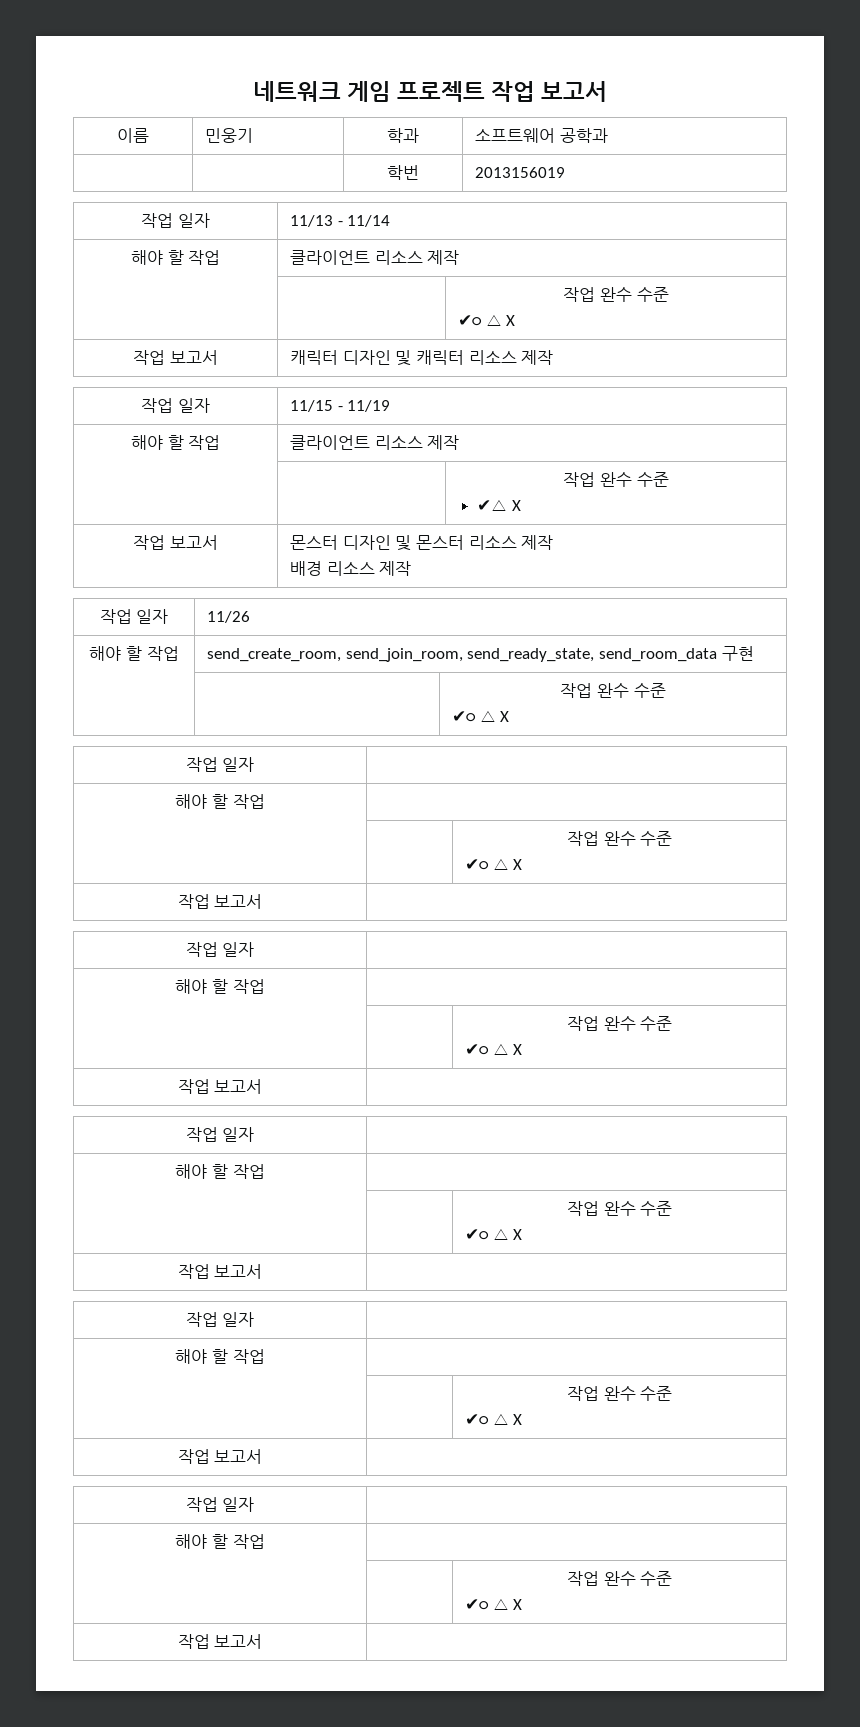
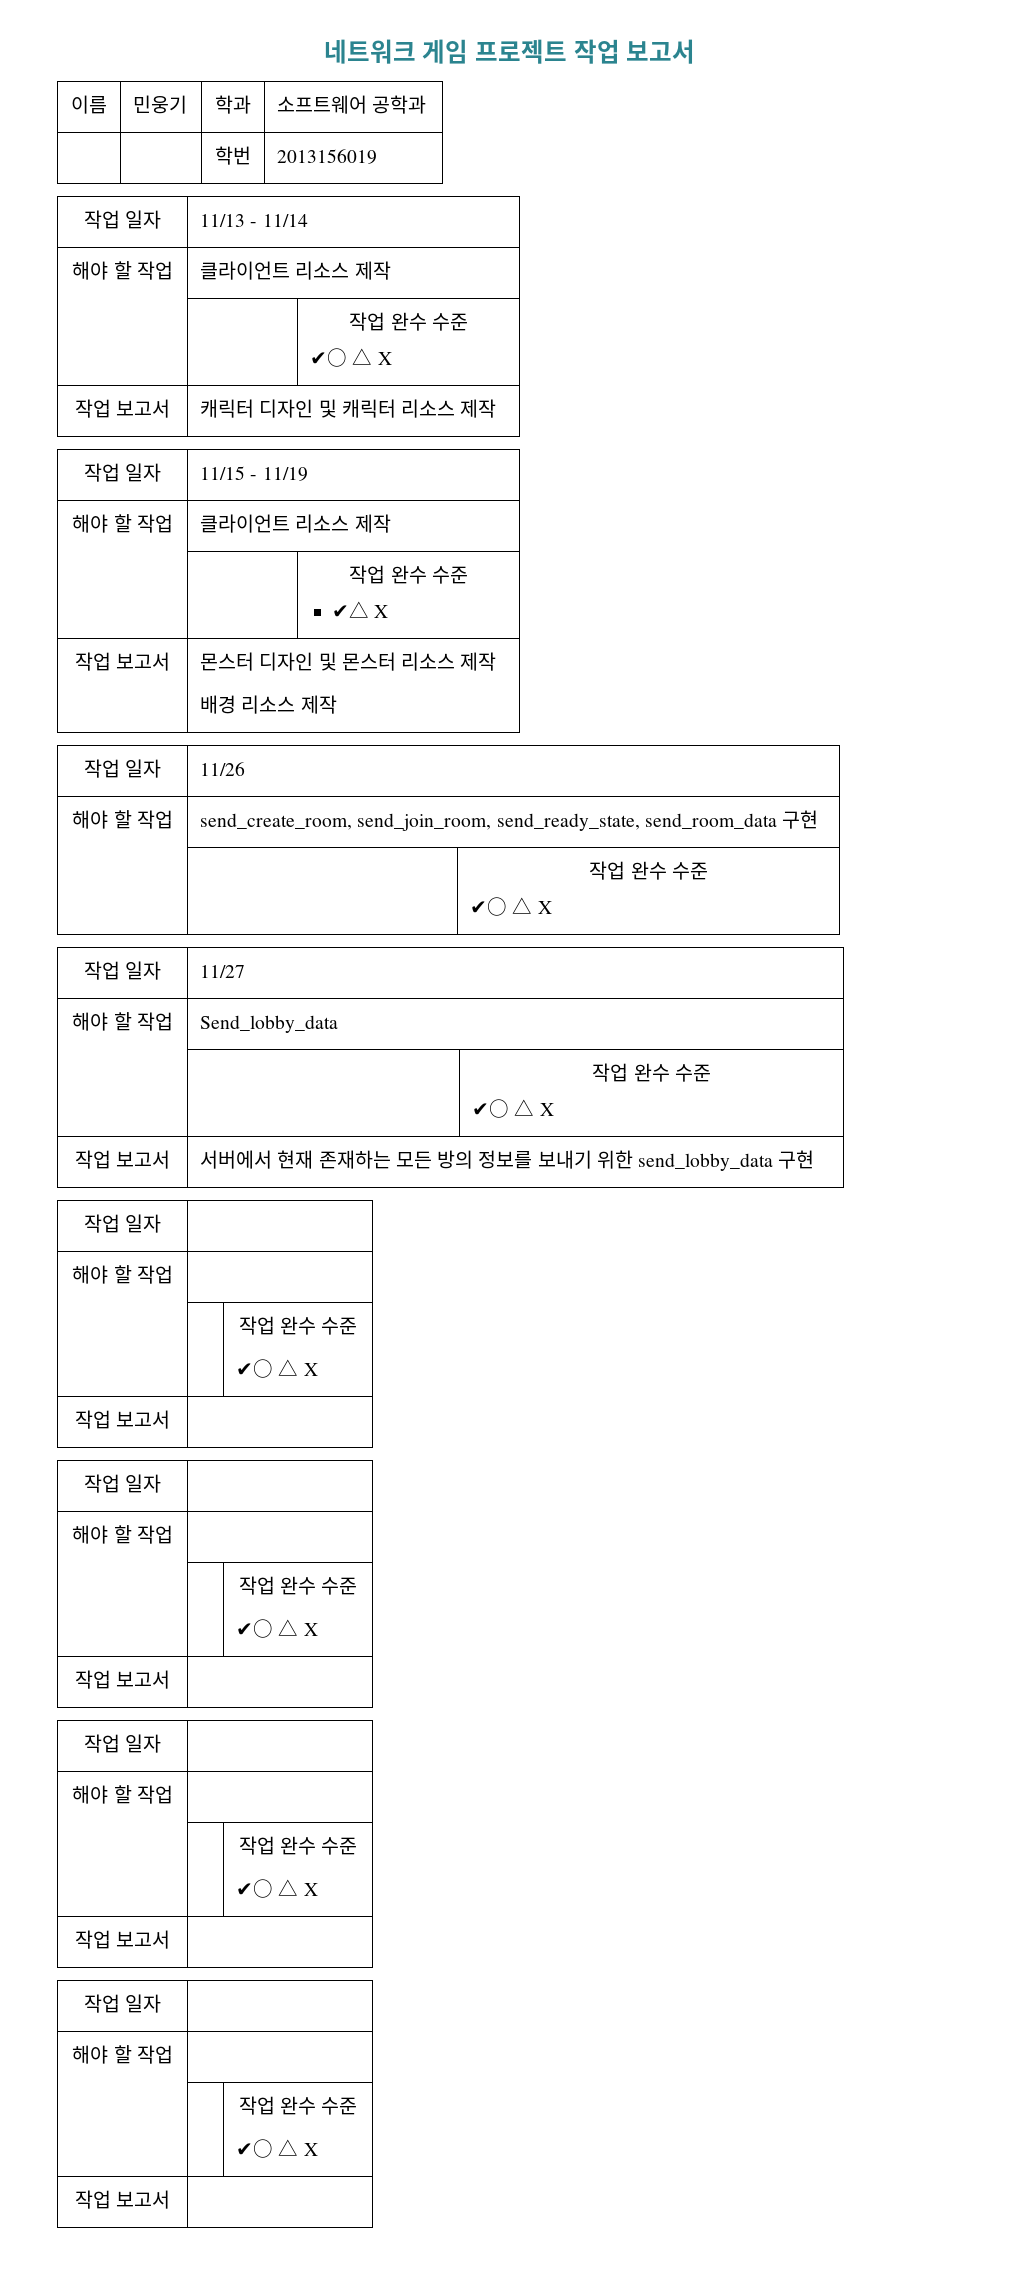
  해야 할 작업 | send_create_room, send_join_room, send_ready_state, send_room_data 구현
  | | 작업 완수 수준
  ✔○ △ X
- 작업 일자 |
- 해야 할 작업 |
+ 작업 일자 | 11/27
+ 해야 할 작업 | Send_lobby_data
  | | 작업 완수 수준
  ✔○ △ X
- 작업 보고서 |
+ 작업 보고서 | 서버에서 현재 존재하는 모든 방의 정보를 보내기 위한 send_lobby_data 구현

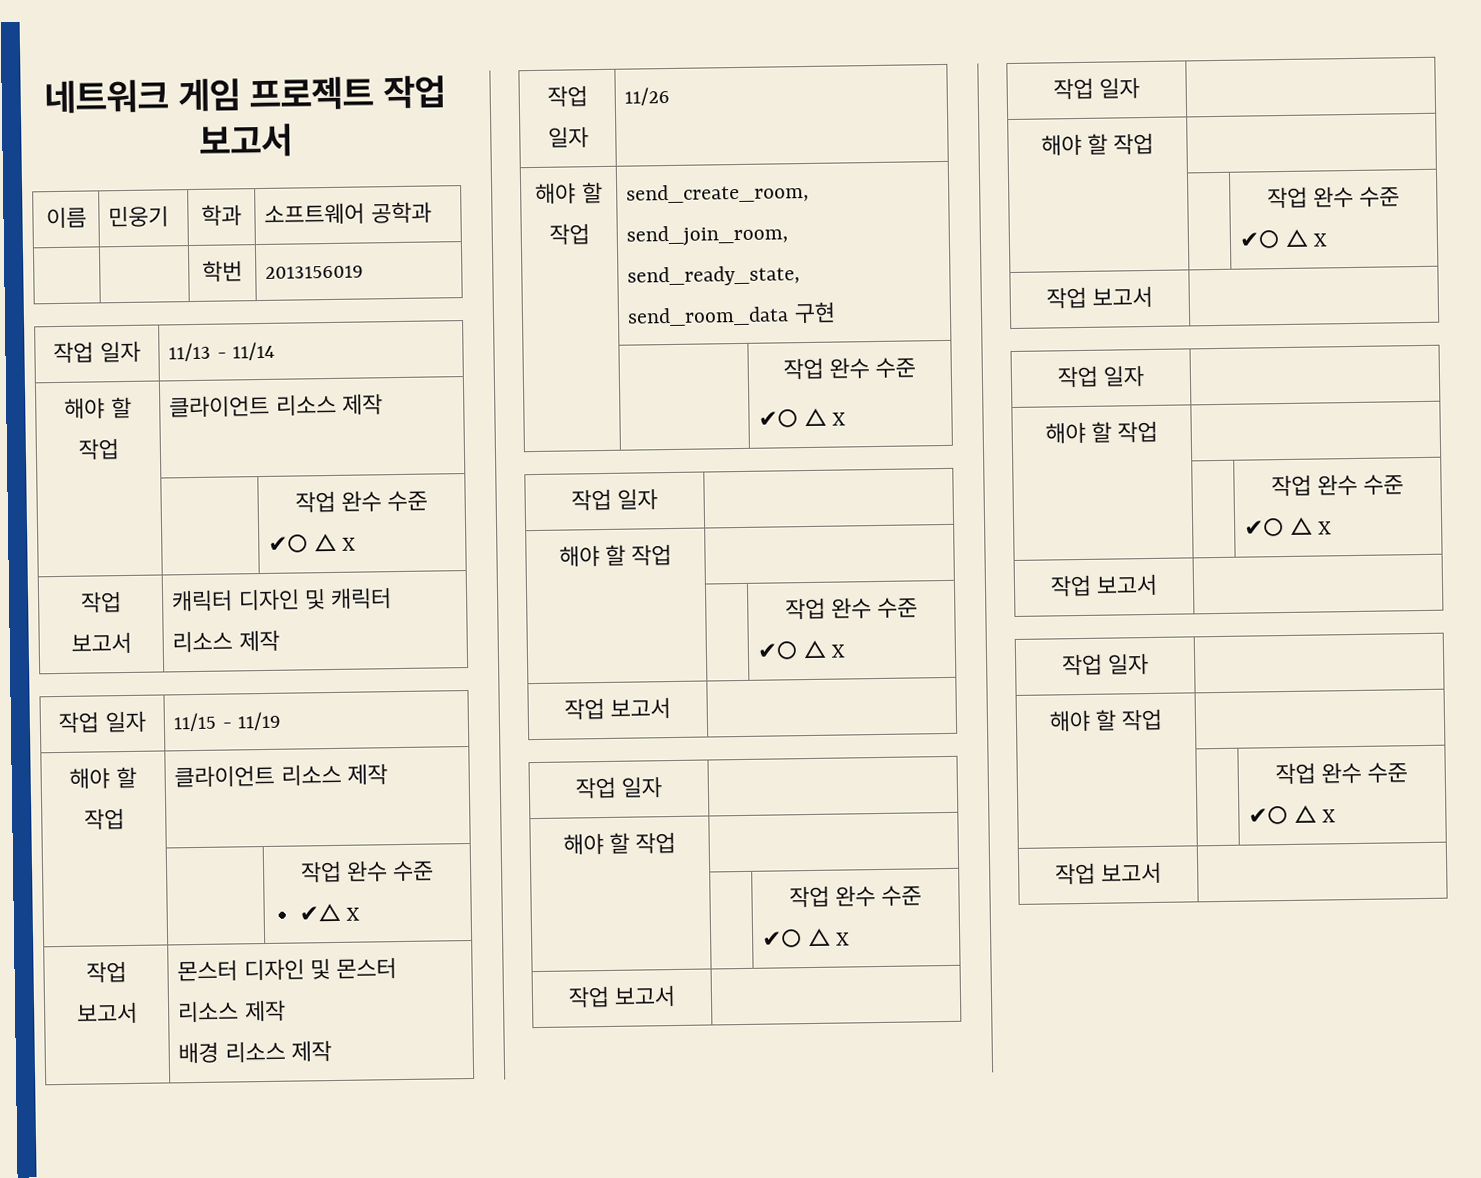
  해야 할 작업 | send_create_room, send_join_room, send_ready_state, send_room_data 구현
  | | 작업 완수 수준
  ✔○ △ X
- 작업 일자 | 11/27
- 해야 할 작업 | Send_lobby_data
+ 작업 일자 |
+ 해야 할 작업 |
  | | 작업 완수 수준
  ✔○ △ X
- 작업 보고서 | 서버에서 현재 존재하는 모든 방의 정보를 보내기 위한 send_lobby_data 구현
+ 작업 보고서 |

